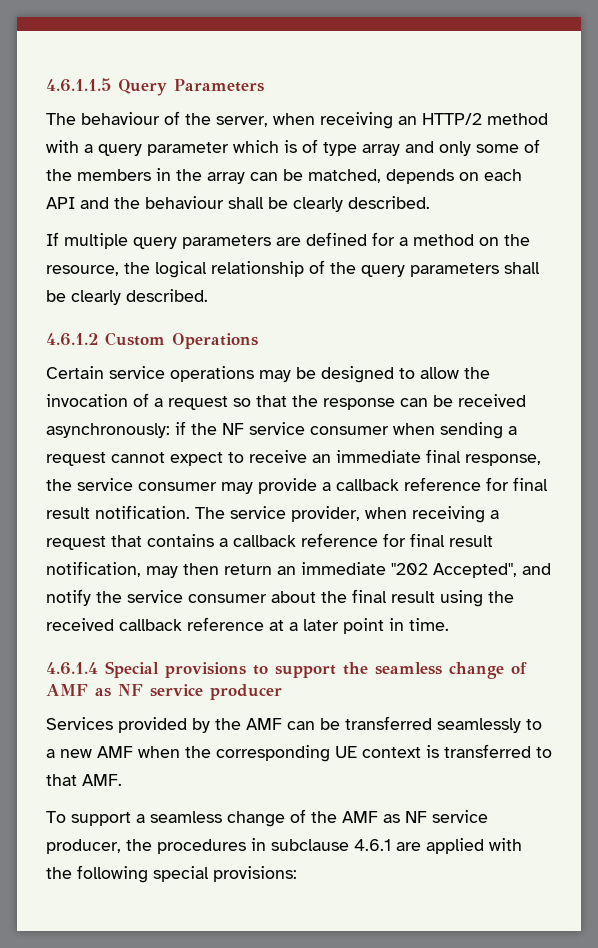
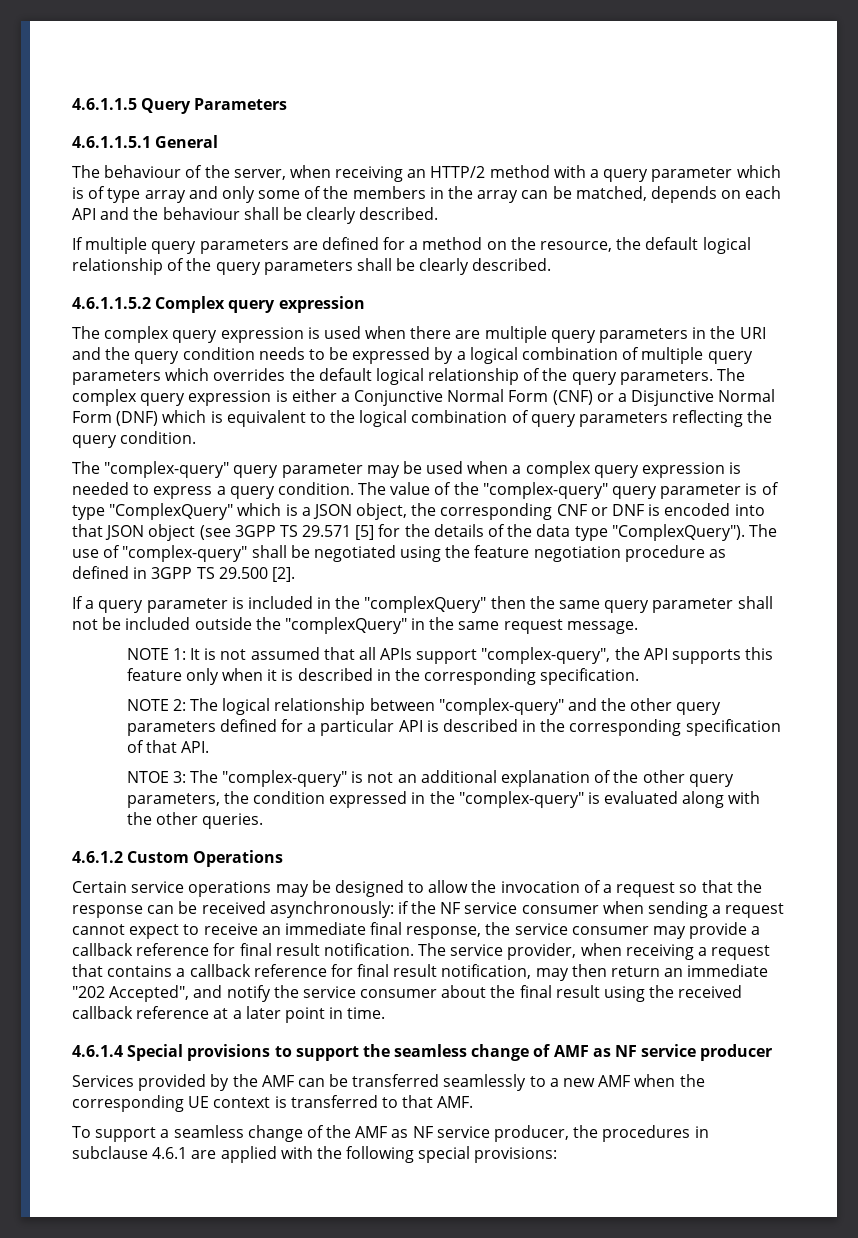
+ 4.6.1.1.5.1 General
- If multiple query parameters are defined for a method on the resource, the logical relationship of the query parameters shall be clearly described.
+ If multiple query parameters are defined for a method on the resource, the default logical relationship of the query parameters shall be clearly described.
+ 4.6.1.1.5.2 Complex query expression
+ The complex query expression is used when there are multiple query parameters in the URI and the query condition needs to be expressed by a logical combination of multiple query parameters which overrides the default logical relationship of the query parameters. The complex query expression is either a Conjunctive Normal Form (CNF) or a Disjunctive Normal Form (DNF) which is equivalent to the logical combination of query parameters reflecting the query condition.
+ The "complex-query" query parameter may be used when a complex query expression is needed to express a query condition. The value of the "complex-query" query parameter is of type "ComplexQuery" which is a JSON object, the corresponding CNF or DNF is encoded into that JSON object (see 3GPP TS 29.571 [5] for the details of the data type "ComplexQuery"). The use of "complex-query" shall be negotiated using the feature negotiation procedure as defined in 3GPP TS 29.500 [2].
+ If a query parameter is included in the "complexQuery" then the same query parameter shall not be included outside the "complexQuery" in the same request message.
+ NOTE 1: It is not assumed that all APIs support "complex-query", the API supports this feature only when it is described in the corresponding specification.
+ NOTE 2: The logical relationship between "complex-query" and the other query parameters defined for a particular API is described in the corresponding specification of that API.
+ NTOE 3: The "complex-query" is not an additional explanation of the other query parameters, the condition expressed in the "complex-query" is evaluated along with the other queries.

